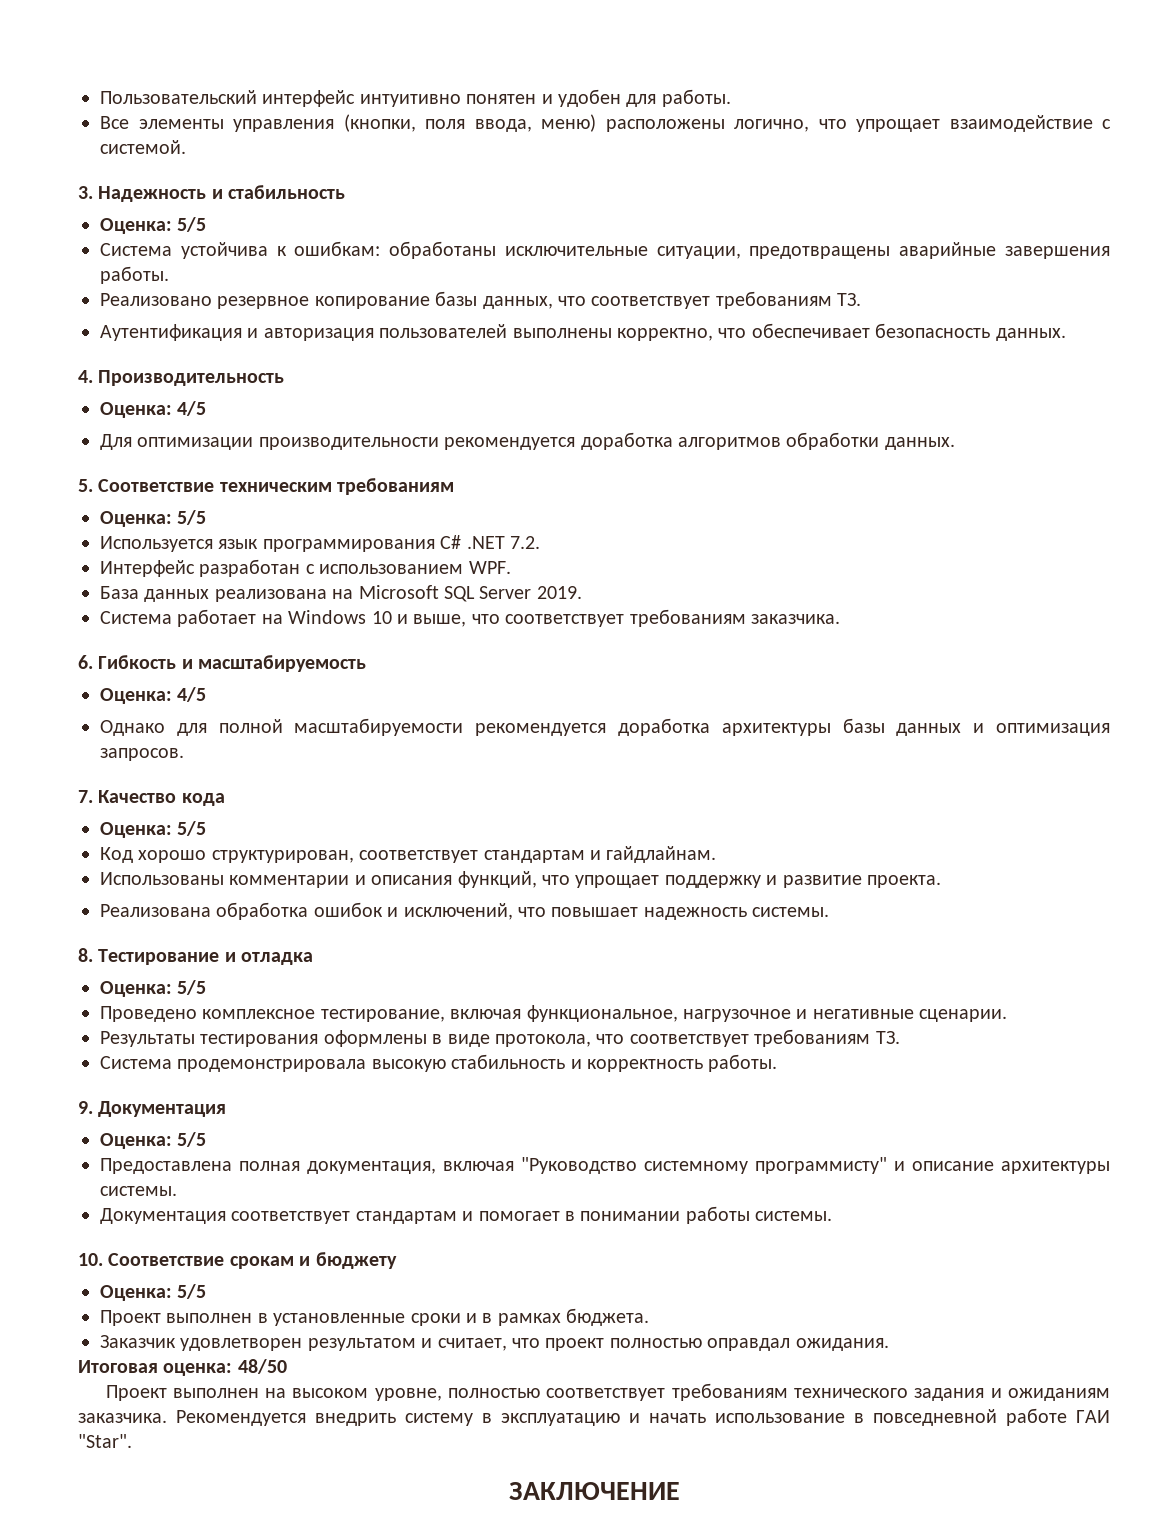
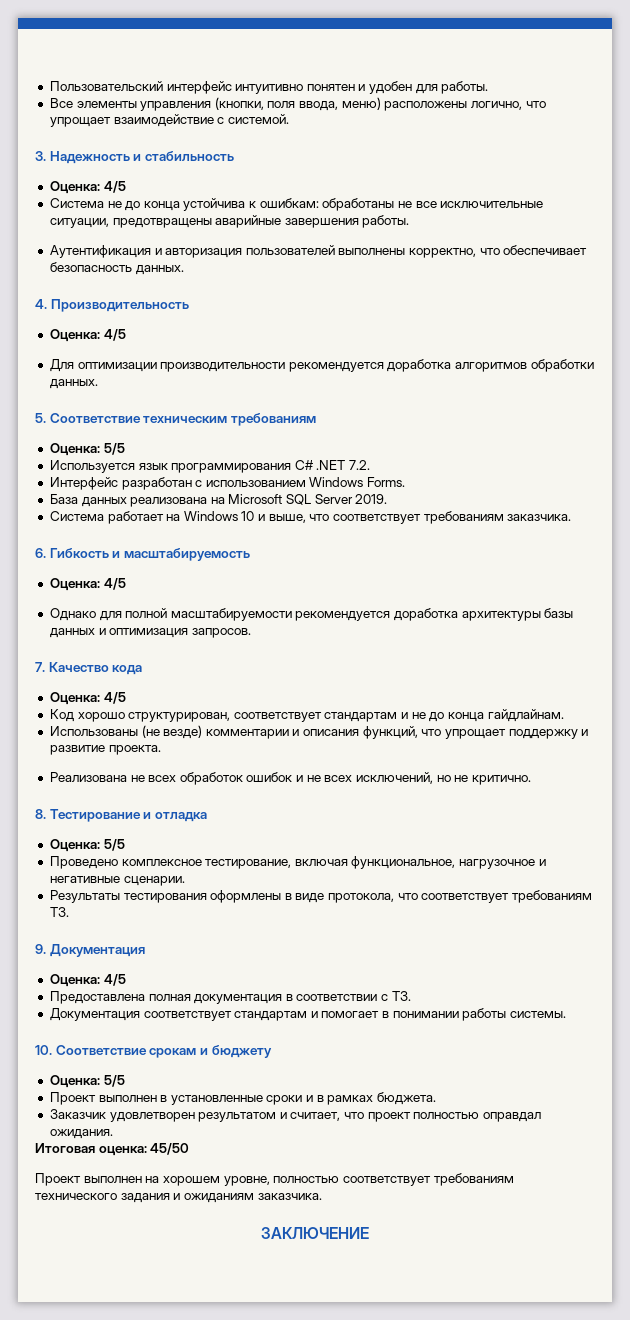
  3. Надежность и стабильность
- Оценка: 5/5
- Система устойчива к ошибкам: обработаны исключительные ситуации, предотвращены аварийные завершения работы.
+ Оценка: 4/5
+ Система не до конца устойчива к ошибкам: обработаны не все исключительные ситуации, предотвращены аварийные завершения работы.
- Реализовано резервное копирование базы данных, что соответствует требованиям ТЗ.
- Интерфейс разработан с использованием WPF.
+ Интерфейс разработан с использованием Windows Forms.
  7. Качество кода
- Оценка: 5/5
+ Оценка: 4/5
- Код хорошо структурирован, соответствует стандартам и гайдлайнам.
+ Код хорошо структурирован, соответствует стандартам и не до конца гайдлайнам.
- Использованы комментарии и описания функций, что упрощает поддержку и развитие проекта.
+ Использованы (не везде) комментарии и описания функций, что упрощает поддержку и развитие проекта.
- Реализована обработка ошибок и исключений, что повышает надежность системы.
+ Реализована не всех обработок ошибок и не всех исключений, но не критично.
- Система продемонстрировала высокую стабильность и корректность работы.
  9. Документация
- Оценка: 5/5
+ Оценка: 4/5
- Предоставлена полная документация, включая "Руководство системному программисту" и описание архитектуры системы.
+ Предоставлена полная документация в соответствии с ТЗ.
- Итоговая оценка: 48/50
+ Итоговая оценка: 45/50
- Проект выполнен на высоком уровне, полностью соответствует требованиям технического задания и ожиданиям заказчика. Рекомендуется внедрить систему в эксплуатацию и начать использование в повседневной работе ГАИ "Star".
+ Проект выполнен на хорошем уровне, полностью соответствует требованиям технического задания и ожиданиям заказчика.

